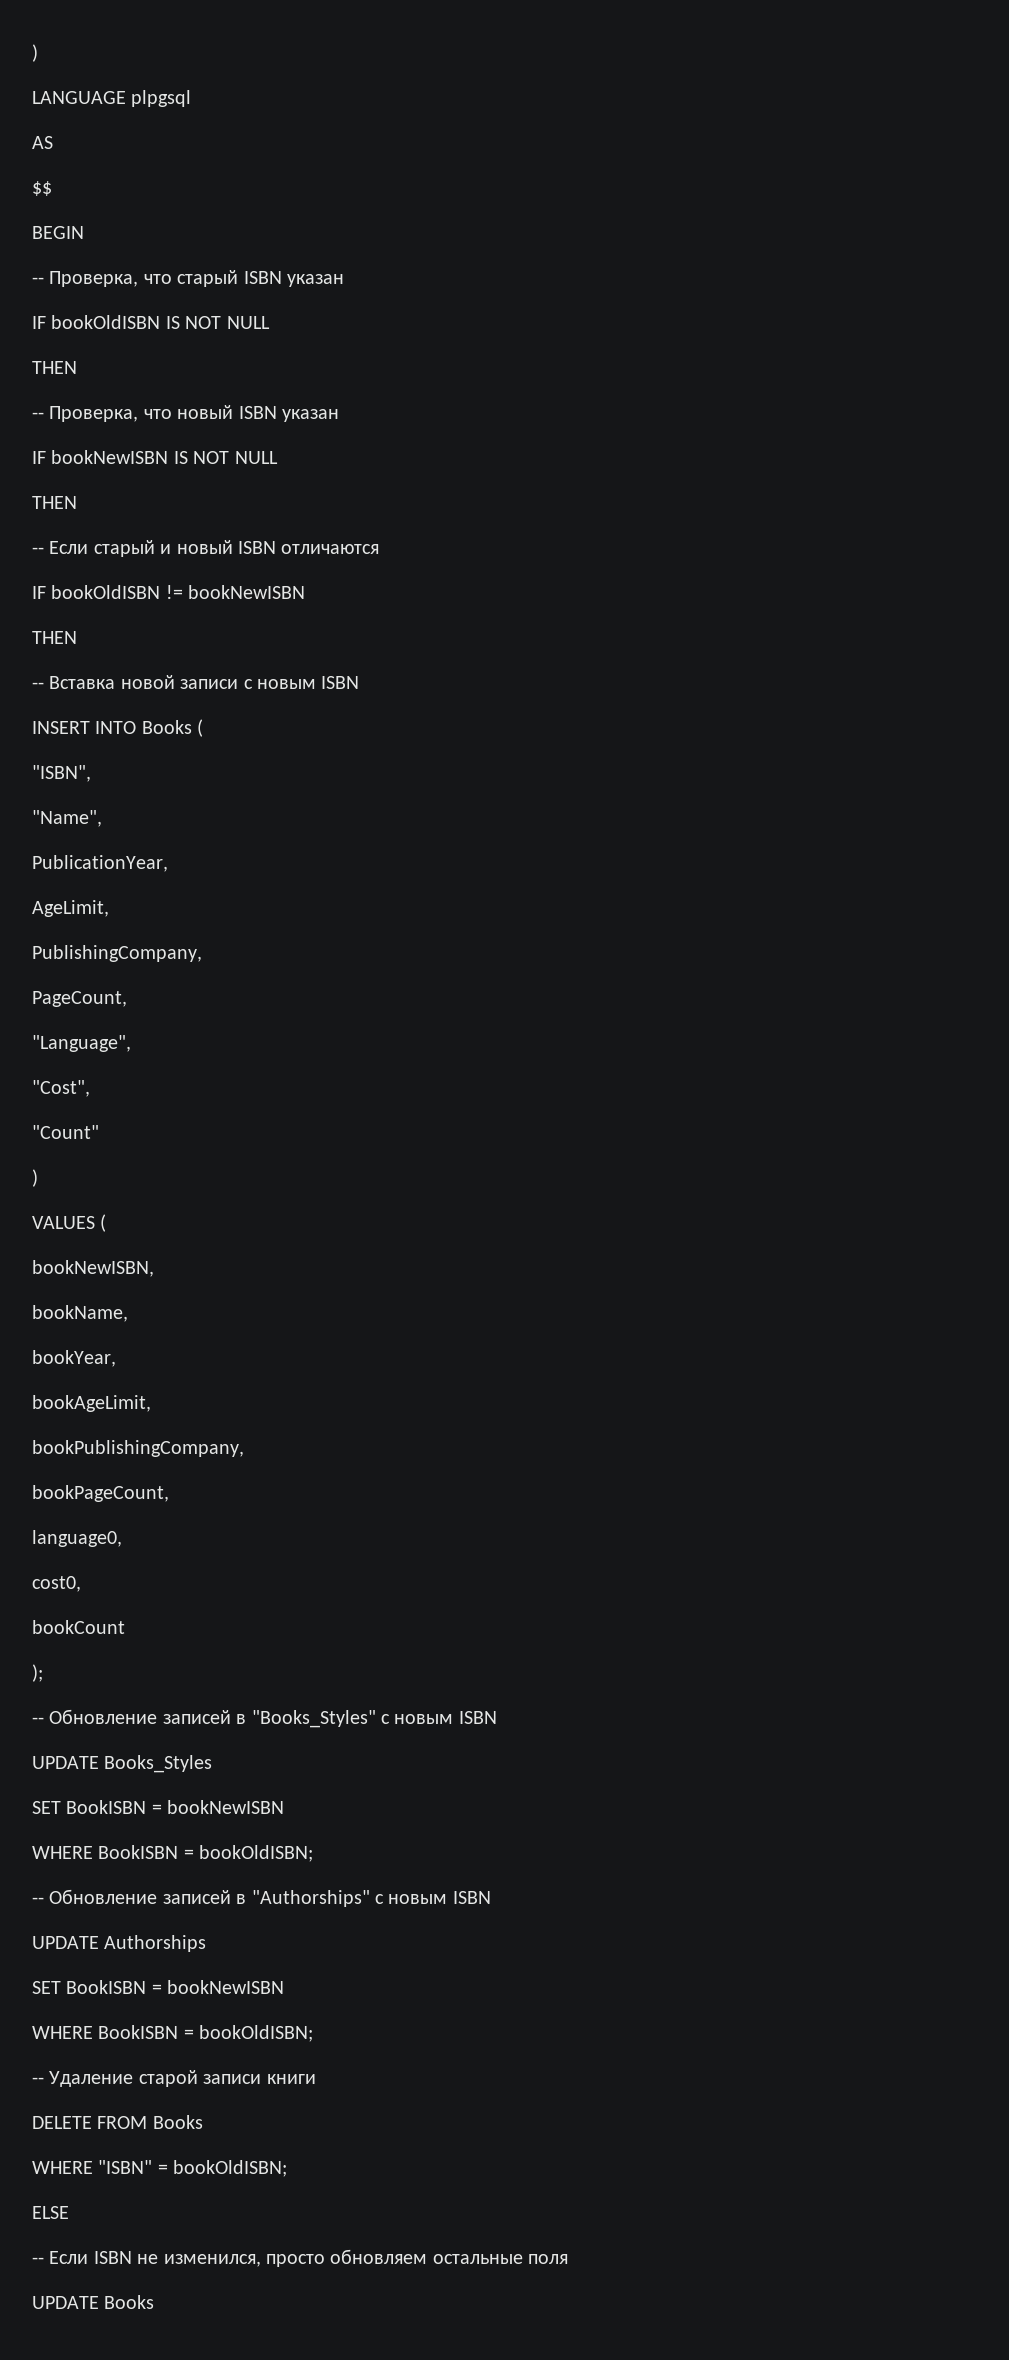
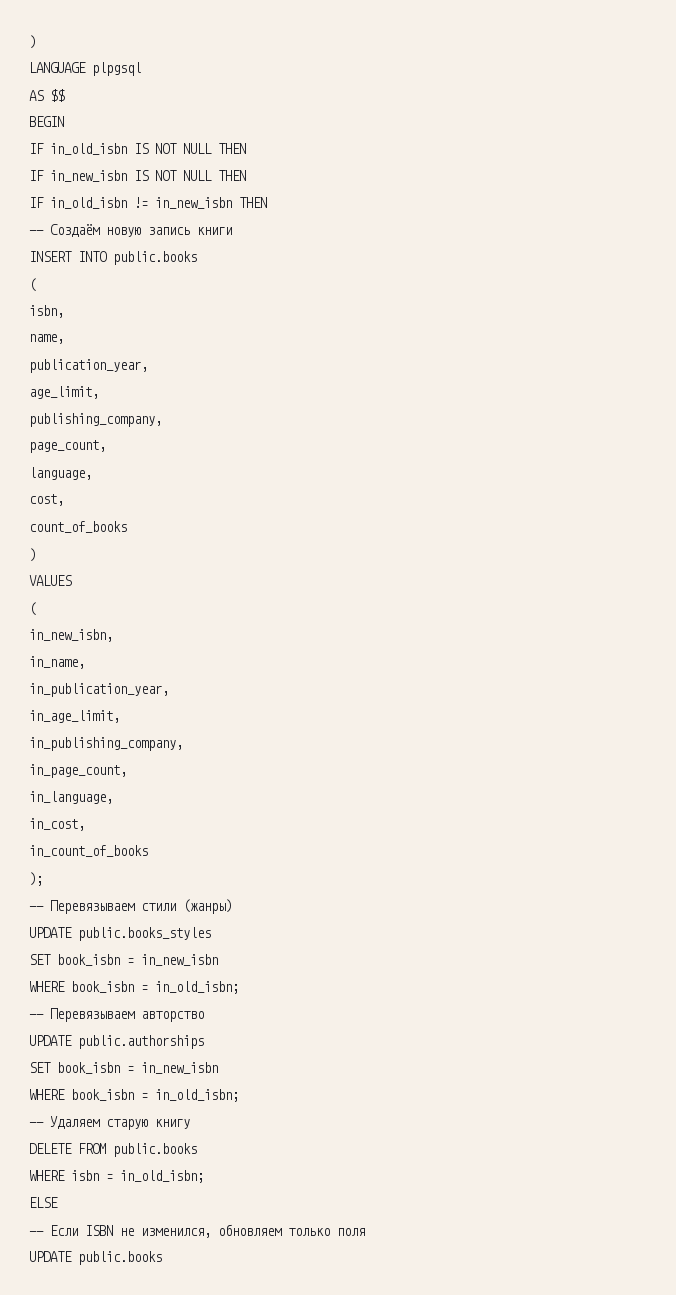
- AS
- $$
+ AS $$
- -- Проверка, что старый ISBN указан
- IF bookOldISBN IS NOT NULL
- THEN
- -- Проверка, что новый ISBN указан
- IF bookNewISBN IS NOT NULL
- THEN
- -- Если старый и новый ISBN отличаются
- IF bookOldISBN != bookNewISBN
- THEN
- -- Вставка новой записи с новым ISBN
+ IF in_old_isbn IS NOT NULL THEN
+ IF in_new_isbn IS NOT NULL THEN
+ IF in_old_isbn != in_new_isbn THEN
+ -- Создаём новую запись книги
- INSERT INTO Books (
- "ISBN",
- "Name",
- PublicationYear,
- AgeLimit,
- PublishingCompany,
- PageCount,
- "Language",
- "Cost",
- "Count"
+ INSERT INTO public.books
+ (
+ isbn,
+ name,
+ publication_year,
+ age_limit,
+ publishing_company,
+ page_count,
+ language,
+ cost,
+ count_of_books
- VALUES (
- bookNewISBN,
- bookName,
- bookYear,
- bookAgeLimit,
- bookPublishingCompany,
- bookPageCount,
- language0,
- cost0,
- bookCount
+ VALUES
+ (
+ in_new_isbn,
+ in_name,
+ in_publication_year,
+ in_age_limit,
+ in_publishing_company,
+ in_page_count,
+ in_language,
+ in_cost,
+ in_count_of_books
  );
- -- Обновление записей в "Books_Styles" с новым ISBN
- UPDATE Books_Styles
- SET BookISBN = bookNewISBN
- WHERE BookISBN = bookOldISBN;
- -- Обновление записей в "Authorships" с новым ISBN
- UPDATE Authorships
- SET BookISBN = bookNewISBN
- WHERE BookISBN = bookOldISBN;
- -- Удаление старой записи книги
+ -- Перевязываем стили (жанры)
+ UPDATE public.books_styles
+ SET book_isbn = in_new_isbn
+ WHERE book_isbn = in_old_isbn;
+ -- Перевязываем авторство
+ UPDATE public.authorships
+ SET book_isbn = in_new_isbn
+ WHERE book_isbn = in_old_isbn;
+ -- Удаляем старую книгу
- DELETE FROM Books
- WHERE "ISBN" = bookOldISBN;
+ DELETE FROM public.books
+ WHERE isbn = in_old_isbn;
- -- Если ISBN не изменился, просто обновляем остальные поля
+ -- Если ISBN не изменился, обновляем только поля
- UPDATE Books
+ UPDATE public.books

